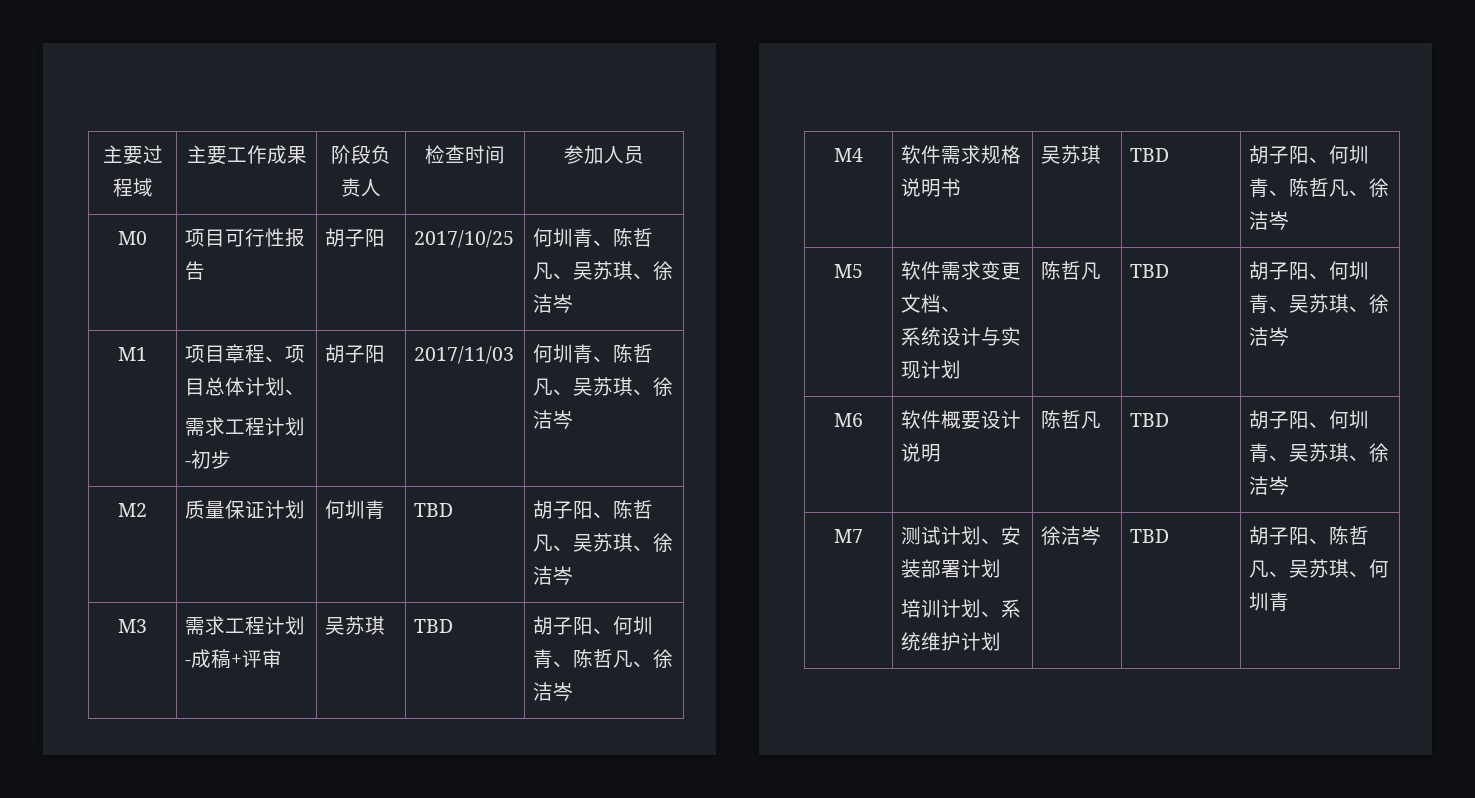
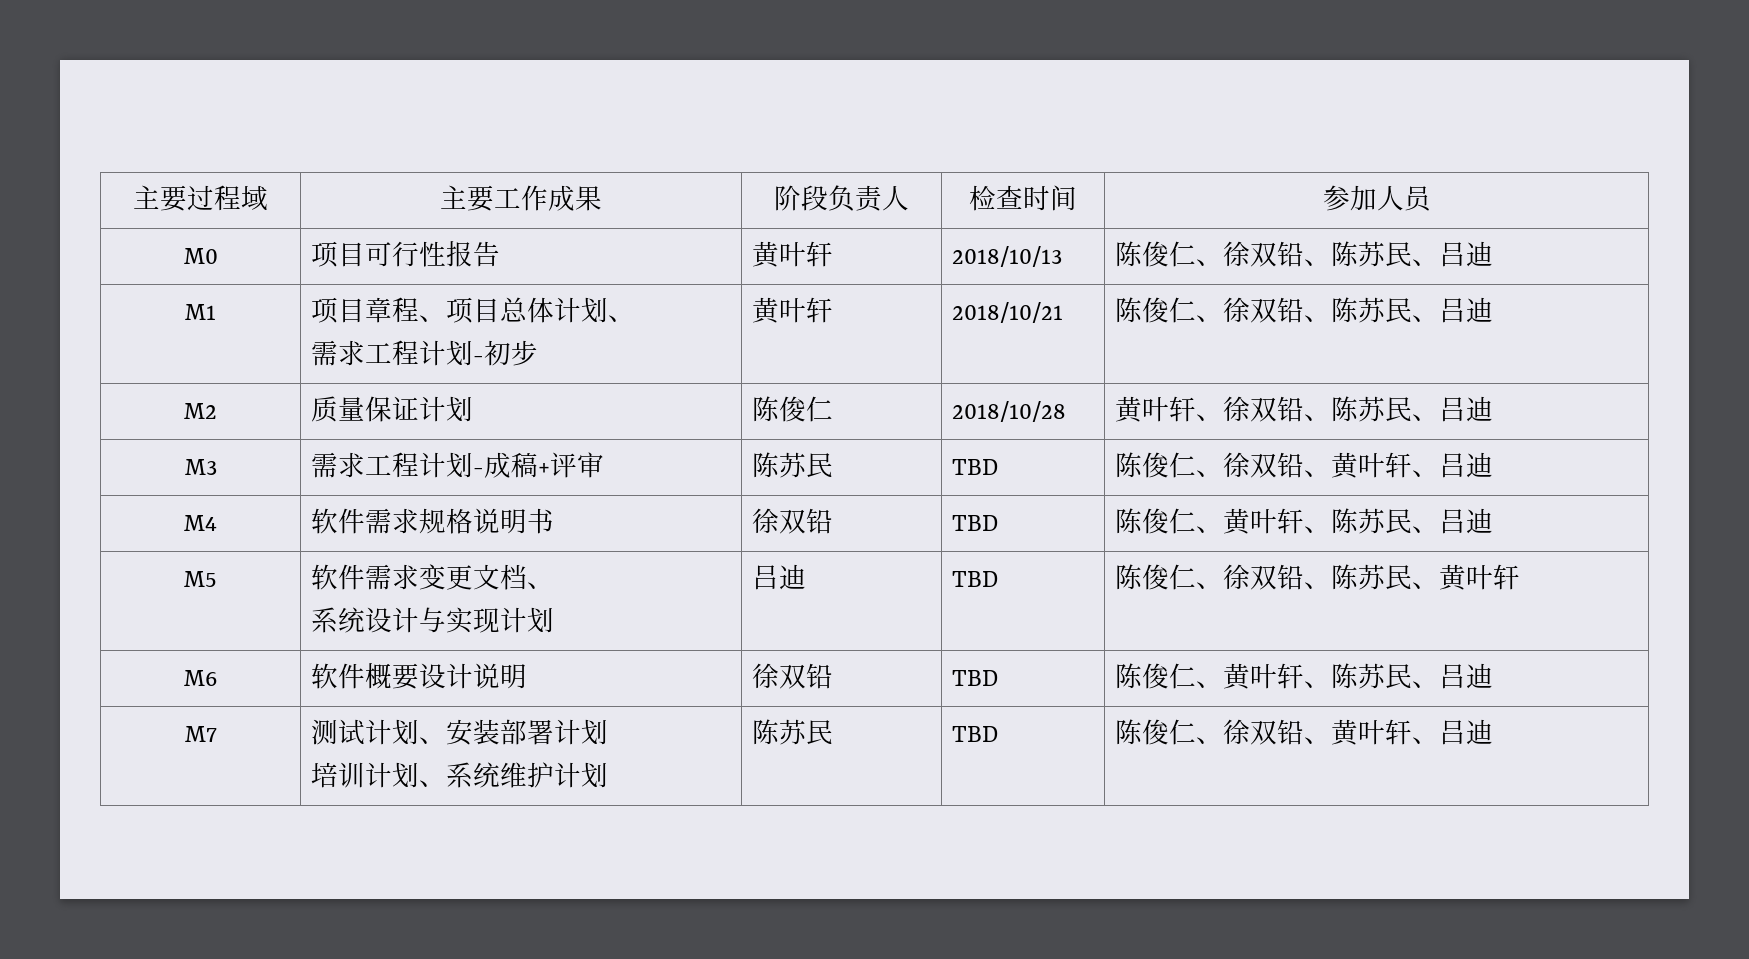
- M0 | 项目可行性报告 | 胡子阳 | 2017/10/25 | 何圳青、陈哲凡、吴苏琪、徐洁岑
+ M0 | 项目可行性报告 | 黄叶轩 | 2018/10/13 | 陈俊仁、徐双铅、陈苏民、吕迪
  M1 | 项目章程、项目总体计划、
- 需求工程计划-初步 | 胡子阳 | 2017/11/03 | 何圳青、陈哲凡、吴苏琪、徐洁岑
- M2 | 质量保证计划 | 何圳青 | TBD | 胡子阳、陈哲凡、吴苏琪、徐洁岑
+ 需求工程计划-初步 | 黄叶轩 | 2018/10/21 | 陈俊仁、徐双铅、陈苏民、吕迪
+ M2 | 质量保证计划 | 陈俊仁 | 2018/10/28 | 黄叶轩、徐双铅、陈苏民、吕迪
- M3 | 需求工程计划-成稿+评审 | 吴苏琪 | TBD | 胡子阳、何圳青、陈哲凡、徐洁岑
+ M3 | 需求工程计划-成稿+评审 | 陈苏民 | TBD | 陈俊仁、徐双铅、黄叶轩、吕迪
- M4 | 软件需求规格说明书 | 吴苏琪 | TBD | 胡子阳、何圳青、陈哲凡、徐洁岑
+ M4 | 软件需求规格说明书 | 徐双铅 | TBD | 陈俊仁、黄叶轩、陈苏民、吕迪
  M5 | 软件需求变更文档、
- 系统设计与实现计划 | 陈哲凡 | TBD | 胡子阳、何圳青、吴苏琪、徐洁岑
+ 系统设计与实现计划 | 吕迪 | TBD | 陈俊仁、徐双铅、陈苏民、黄叶轩
- M6 | 软件概要设计说明 | 陈哲凡 | TBD | 胡子阳、何圳青、吴苏琪、徐洁岑
+ M6 | 软件概要设计说明 | 徐双铅 | TBD | 陈俊仁、黄叶轩、陈苏民、吕迪
  M7 | 测试计划、安装部署计划
- 培训计划、系统维护计划 | 徐洁岑 | TBD | 胡子阳、陈哲凡、吴苏琪、何圳青
+ 培训计划、系统维护计划 | 陈苏民 | TBD | 陈俊仁、徐双铅、黄叶轩、吕迪

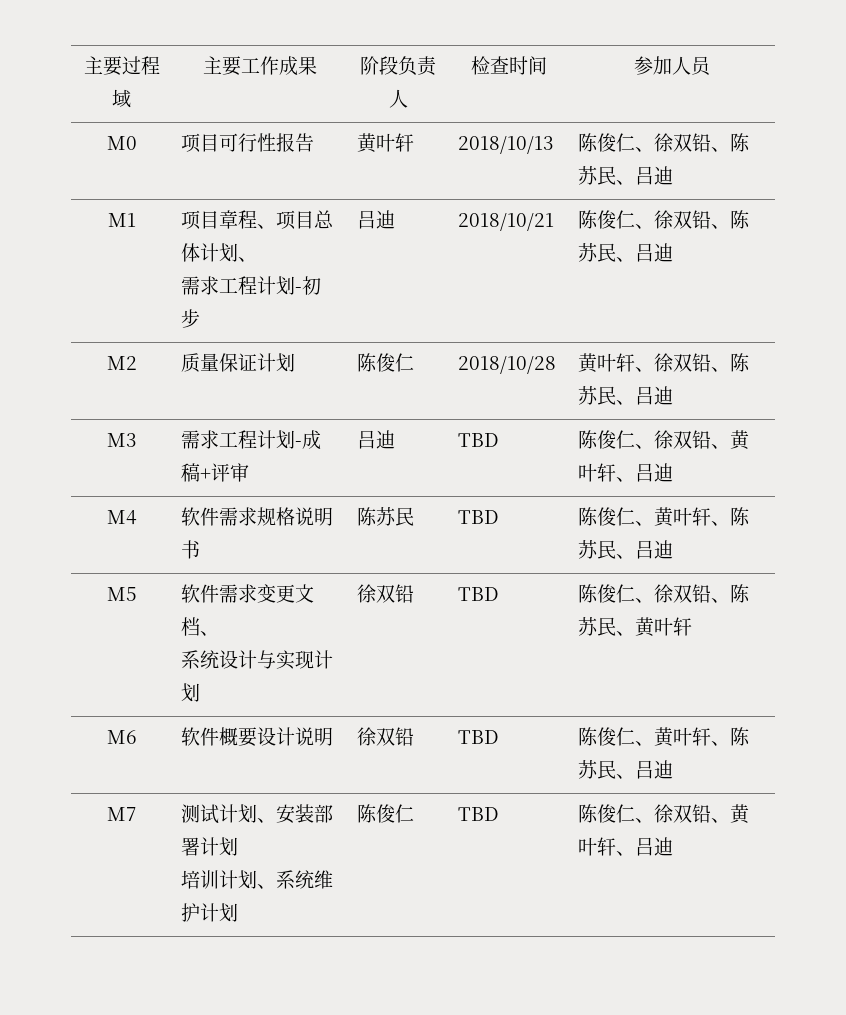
  M1 | 项目章程、项目总体计划、
- 需求工程计划-初步 | 黄叶轩 | 2018/10/21 | 陈俊仁、徐双铅、陈苏民、吕迪
+ 需求工程计划-初步 | 吕迪 | 2018/10/21 | 陈俊仁、徐双铅、陈苏民、吕迪
- M3 | 需求工程计划-成稿+评审 | 陈苏民 | TBD | 陈俊仁、徐双铅、黄叶轩、吕迪
+ M3 | 需求工程计划-成稿+评审 | 吕迪 | TBD | 陈俊仁、徐双铅、黄叶轩、吕迪
- M4 | 软件需求规格说明书 | 徐双铅 | TBD | 陈俊仁、黄叶轩、陈苏民、吕迪
+ M4 | 软件需求规格说明书 | 陈苏民 | TBD | 陈俊仁、黄叶轩、陈苏民、吕迪
  M5 | 软件需求变更文档、
- 系统设计与实现计划 | 吕迪 | TBD | 陈俊仁、徐双铅、陈苏民、黄叶轩
+ 系统设计与实现计划 | 徐双铅 | TBD | 陈俊仁、徐双铅、陈苏民、黄叶轩
  M7 | 测试计划、安装部署计划
- 培训计划、系统维护计划 | 陈苏民 | TBD | 陈俊仁、徐双铅、黄叶轩、吕迪
+ 培训计划、系统维护计划 | 陈俊仁 | TBD | 陈俊仁、徐双铅、黄叶轩、吕迪

